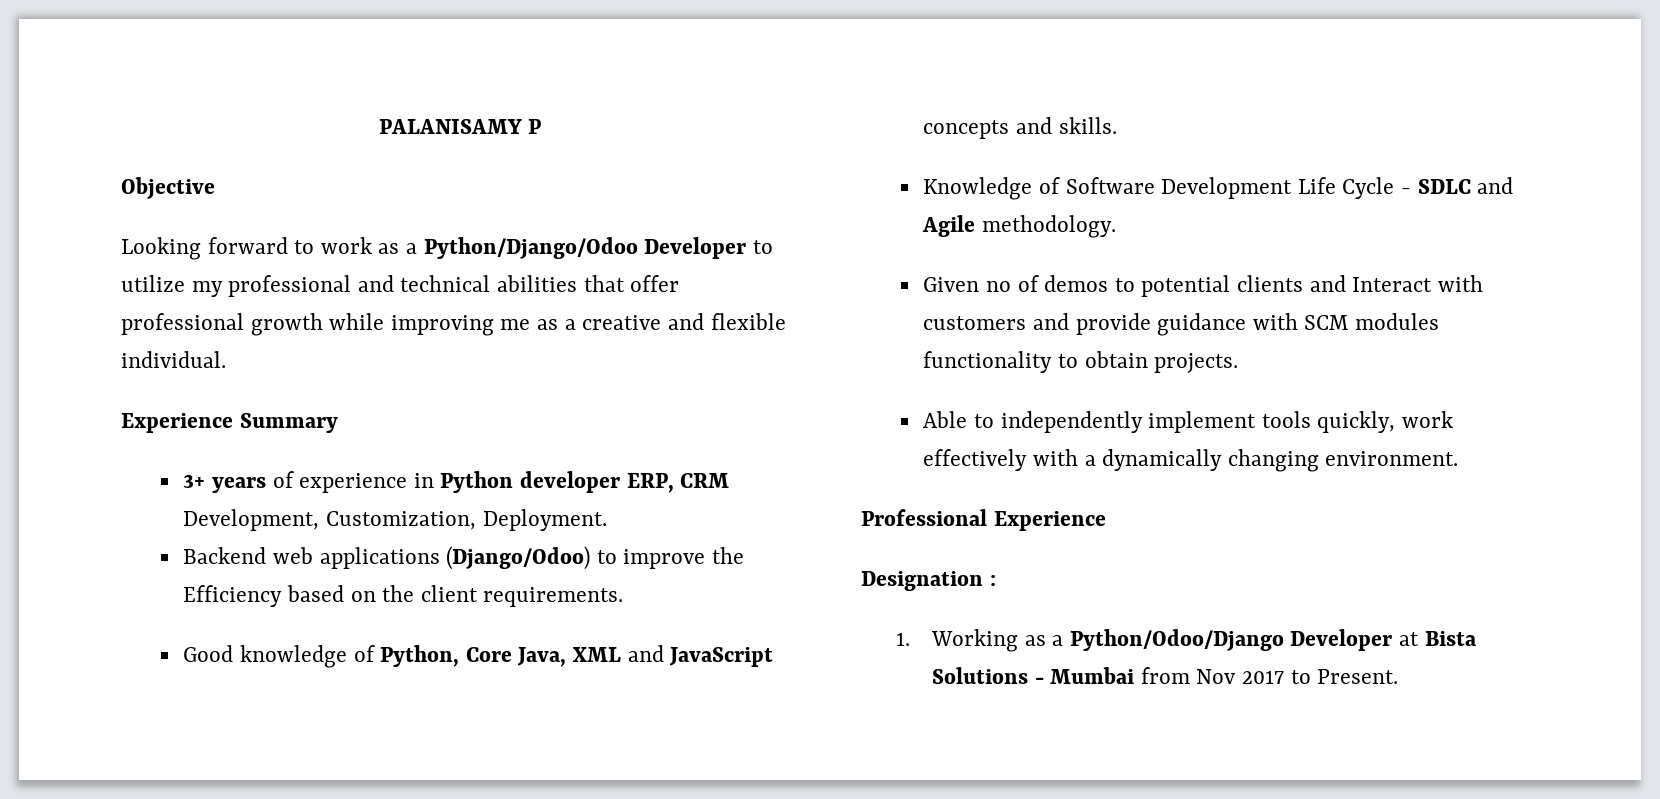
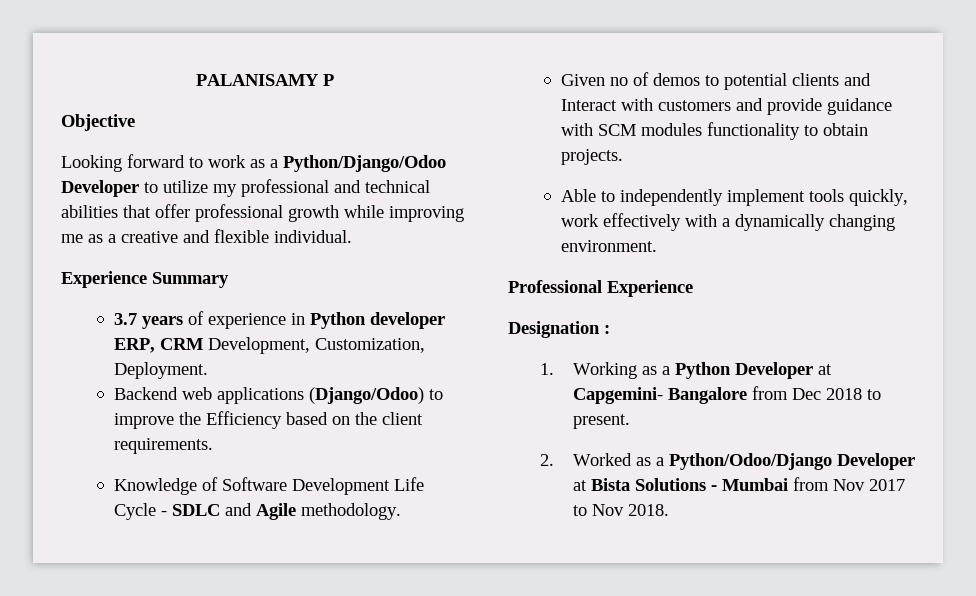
- 3+ years of experience in Python developer ERP, CRM Development, Customization, Deployment.
+ 3.7 years of experience in Python developer ERP, CRM Development, Customization, Deployment.
- Good knowledge of Python, Core Java, XML and JavaScript concepts and skills.
- 1. Working as a Python/Odoo/Django Developer at Bista Solutions - Mumbai from Nov 2017 to Present.
+ 1. Working as a Python Developer at Capgemini- Bangalore from Dec 2018 to present.
+ 2. Worked as a Python/Odoo/Django Developer at Bista Solutions - Mumbai from Nov 2017 to Nov 2018.

